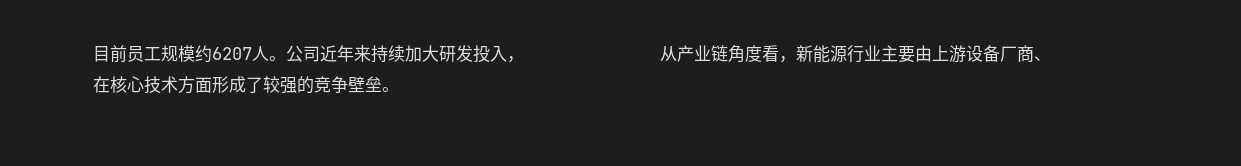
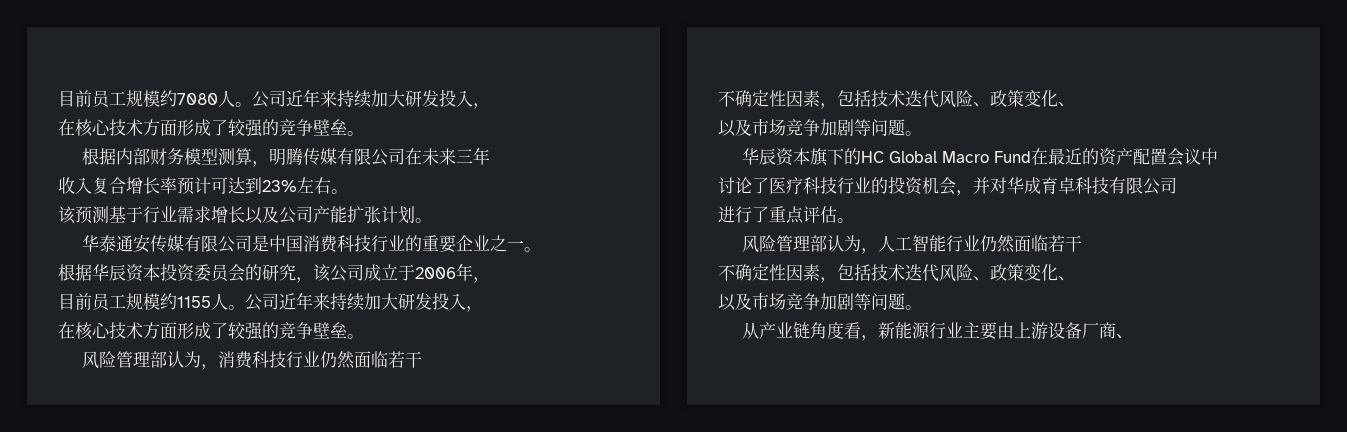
- 目前员工规模约6207人。
+ 目前员工规模约7080人。
+ 根据内部财务模型测算，明腾传媒有限公司在未来三年
+ 收入复合增长率预计可达到23%左右。
+ 该预测基于行业需求增长以及公司产能扩张计划。
+ 华泰通安传媒有限公司是中国消费科技行业的重要企业之一。
+ 根据华辰资本投资委员会的研究，该公司成立于2006年，
+ 目前员工规模约1155人。公司近年来持续加大研发投入，
+ 在核心技术方面形成了较强的竞争壁垒。
+ 风险管理部认为，消费科技行业仍然面临若干
+ 不确定性因素，包括技术迭代风险、政策变化、
+ 以及市场竞争加剧等问题。
+ 华辰资本旗下的HC Global Macro Fund在最近的资产配置会议中
+ 讨论了医疗科技行业的投资机会，并对华成育卓科技有限公司
+ 进行了重点评估。
+ 风险管理部认为，人工智能行业仍然面临若干
+ 不确定性因素，包括技术迭代风险、政策变化、
+ 以及市场竞争加剧等问题。

